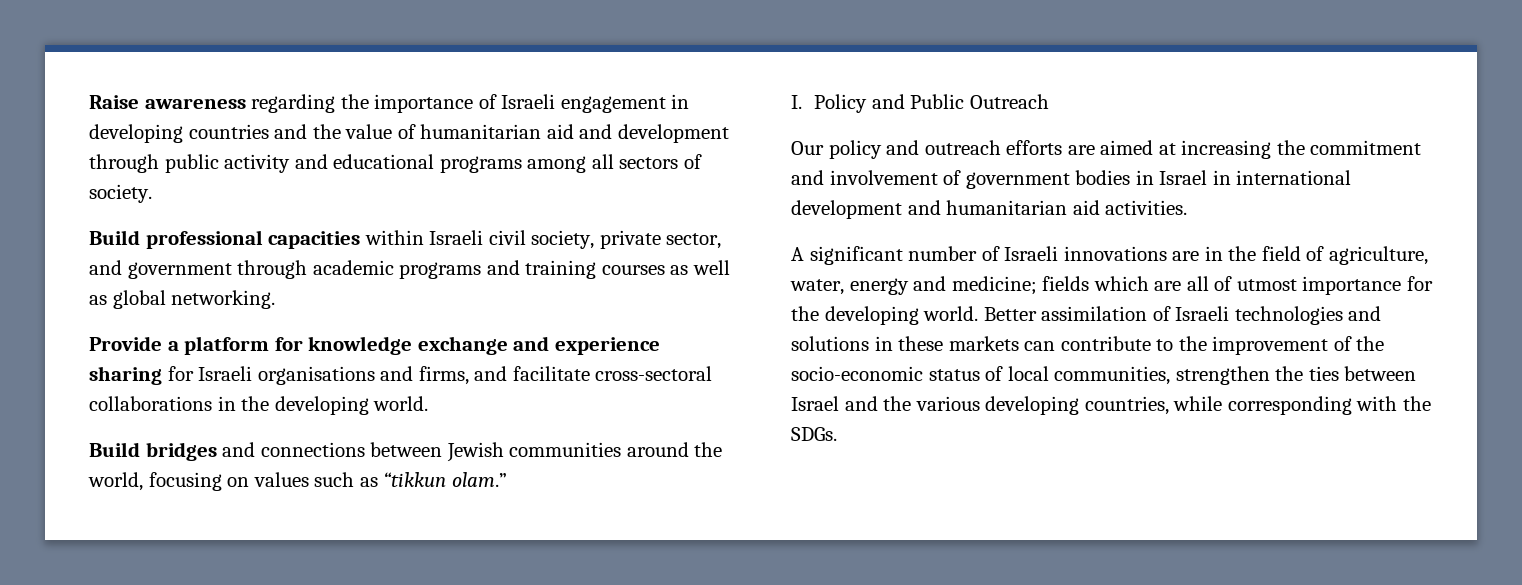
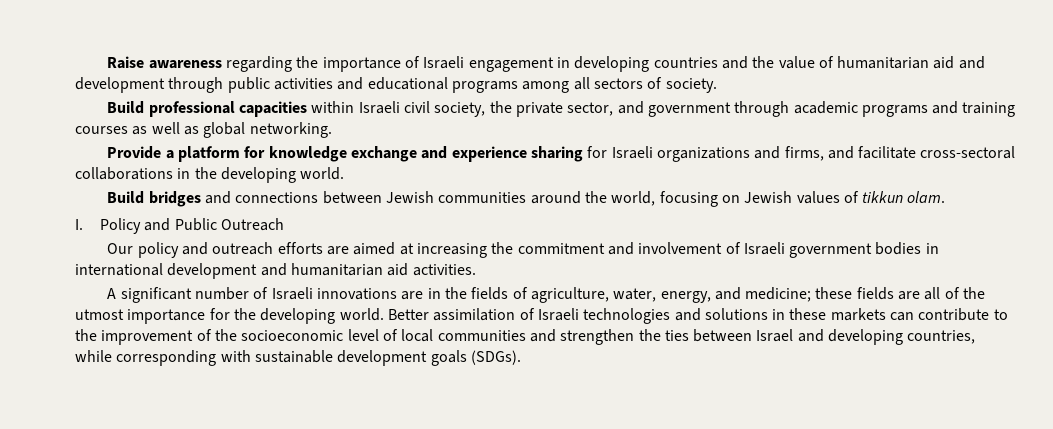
- Raise awareness regarding the importance of Israeli engagement in developing countries and the value of humanitarian aid and development through public activity and educational programs among all sectors of society.
+ Raise awareness regarding the importance of Israeli engagement in developing countries and the value of humanitarian aid and development through public activities and educational programs among all sectors of society.
- Build professional capacities within Israeli civil society, private sector, and government through academic programs and training courses as well as global networking.
+ Build professional capacities within Israeli civil society, the private sector, and government through academic programs and training courses as well as global networking.
- Provide a platform for knowledge exchange and experience sharing for Israeli organisations and firms, and facilitate cross-sectoral collaborations in the developing world.
+ Provide a platform for knowledge exchange and experience sharing for Israeli organizations and firms, and facilitate cross-sectoral collaborations in the developing world.
- Build bridges and connections between Jewish communities around the world, focusing on values such as “tikkun olam.”
+ Build bridges and connections between Jewish communities around the world, focusing on Jewish values of tikkun olam.
- Our policy and outreach efforts are aimed at increasing the commitment and involvement of government bodies in Israel in international development and humanitarian aid activities.
+ Our policy and outreach efforts are aimed at increasing the commitment and involvement of Israeli government bodies in international development and humanitarian aid activities.
- A significant number of Israeli innovations are in the field of agriculture, water, energy and medicine; fields which are all of utmost importance for the developing world.
+ A significant number of Israeli innovations are in the fields of agriculture, water, energy, and medicine; these fields are all of the utmost importance for the developing world.
- Better assimilation of Israeli technologies and solutions in these markets can contribute to the improvement of the socio-economic status of local communities, strengthen the ties between Israel and the various developing countries, while corresponding with the SDGs.
+ Better assimilation of Israeli technologies and solutions in these markets can contribute to the improvement of the socioeconomic level of local communities and strengthen the ties between Israel and developing countries, while corresponding with sustainable development goals (SDGs).

